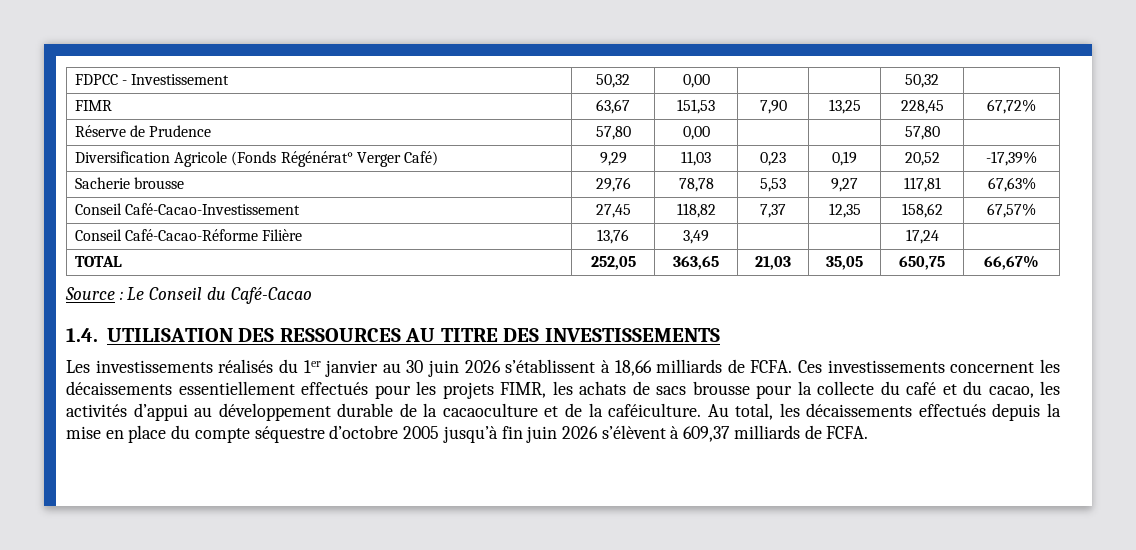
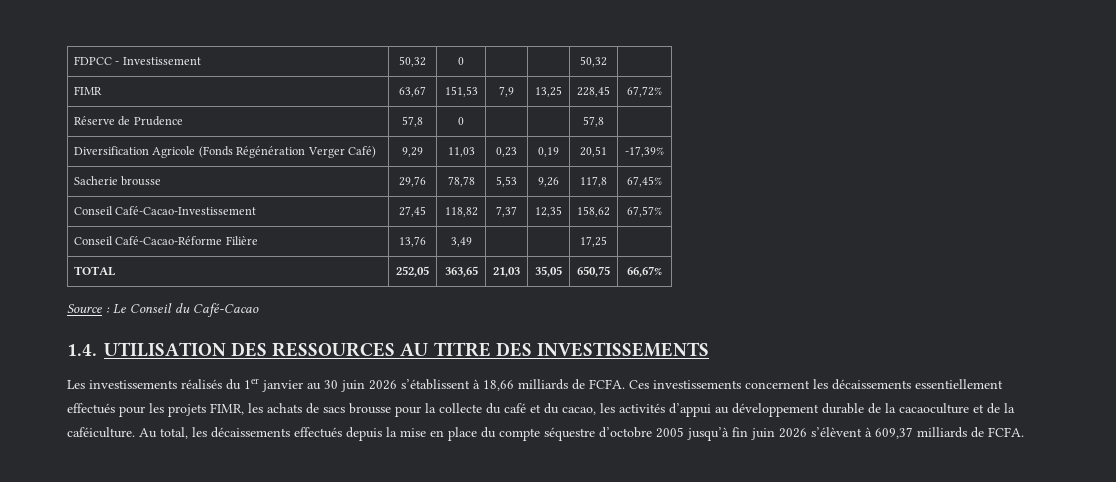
- FDPCC - Investissement | 50,32 | 0,00 | | | 50,32 |
+ FDPCC - Investissement | 50,32 | 0 | | | 50,32 |
- FIMR | 63,67 | 151,53 | 7,90 | 13,25 | 228,45 | 67,72%
+ FIMR | 63,67 | 151,53 | 7,9 | 13,25 | 228,45 | 67,72%
- Réserve de Prudence | 57,80 | 0,00 | | | 57,80 |
+ Réserve de Prudence | 57,8 | 0 | | | 57,8 |
- Diversification Agricole (Fonds Régénérat° Verger Café) | 9,29 | 11,03 | 0,23 | 0,19 | 20,52 | -17,39%
+ Diversification Agricole (Fonds Régénération Verger Café) | 9,29 | 11,03 | 0,23 | 0,19 | 20,51 | -17,39%
- Sacherie brousse | 29,76 | 78,78 | 5,53 | 9,27 | 117,81 | 67,63%
+ Sacherie brousse | 29,76 | 78,78 | 5,53 | 9,26 | 117,8 | 67,45%
- Conseil Café-Cacao-Réforme Filière | 13,76 | 3,49 | | | 17,24 |
+ Conseil Café-Cacao-Réforme Filière | 13,76 | 3,49 | | | 17,25 |

